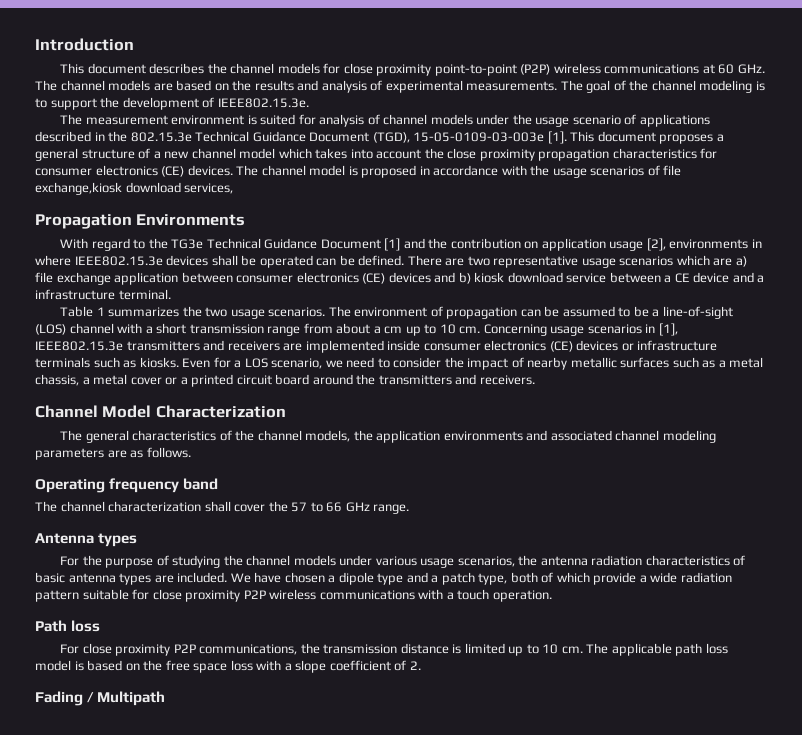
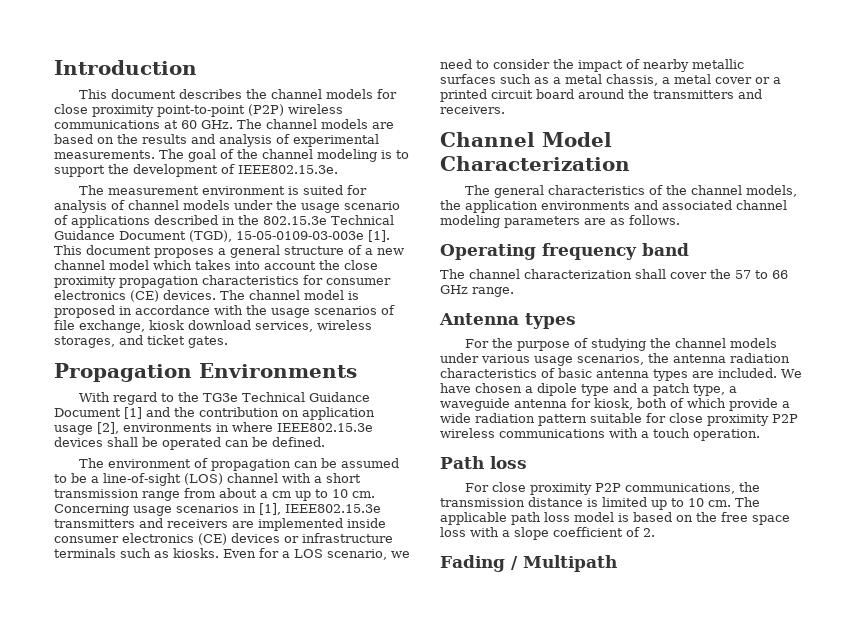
- The channel model is proposed in accordance with the usage scenarios of file exchange,kiosk download services,
+ The channel model is proposed in accordance with the usage scenarios of file exchange, kiosk download services, wireless storages, and ticket gates.
- With regard to the TG3e Technical Guidance Document [1] and the contribution on application usage [2], environments in where IEEE802.15.3e devices shall be operated can be defined. There are two representative usage scenarios which are a) file exchange application between consumer electronics (CE) devices and b) kiosk download service between a CE device and a infrastructure terminal.
- Table 1 summarizes the two usage scenarios. The environment of propagation can be assumed to be a line-of-sight (LOS) channel with a short transmission range from about a cm up to 10 cm.
+ With regard to the TG3e Technical Guidance Document [1] and the contribution on application usage [2], environments in where IEEE802.15.3e devices shall be operated can be defined.
+ The environment of propagation can be assumed to be a line-of-sight (LOS) channel with a short transmission range from about a cm up to 10 cm.
- We have chosen a dipole type and a patch type, both of which provide a wide radiation pattern suitable for close proximity P2P wireless communications with a touch operation.
+ We have chosen a dipole type and a patch type, a waveguide antenna for kiosk, both of which provide a wide radiation pattern suitable for close proximity P2P wireless communications with a touch operation.

